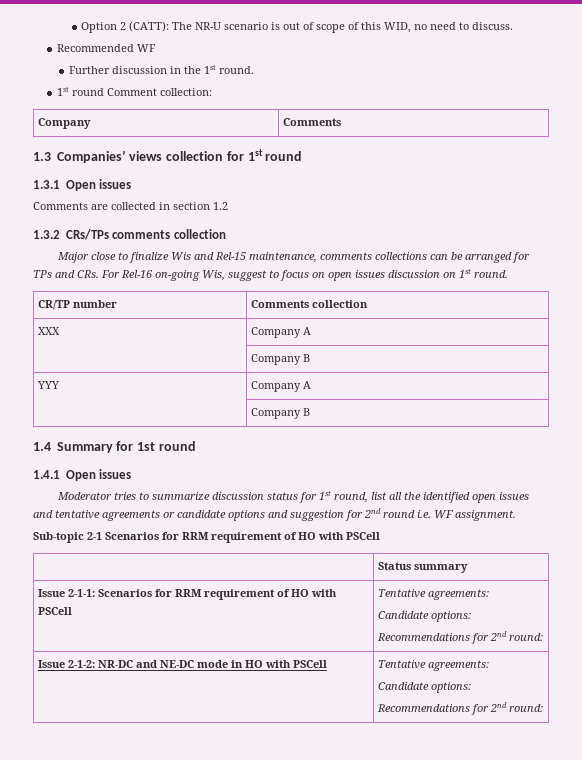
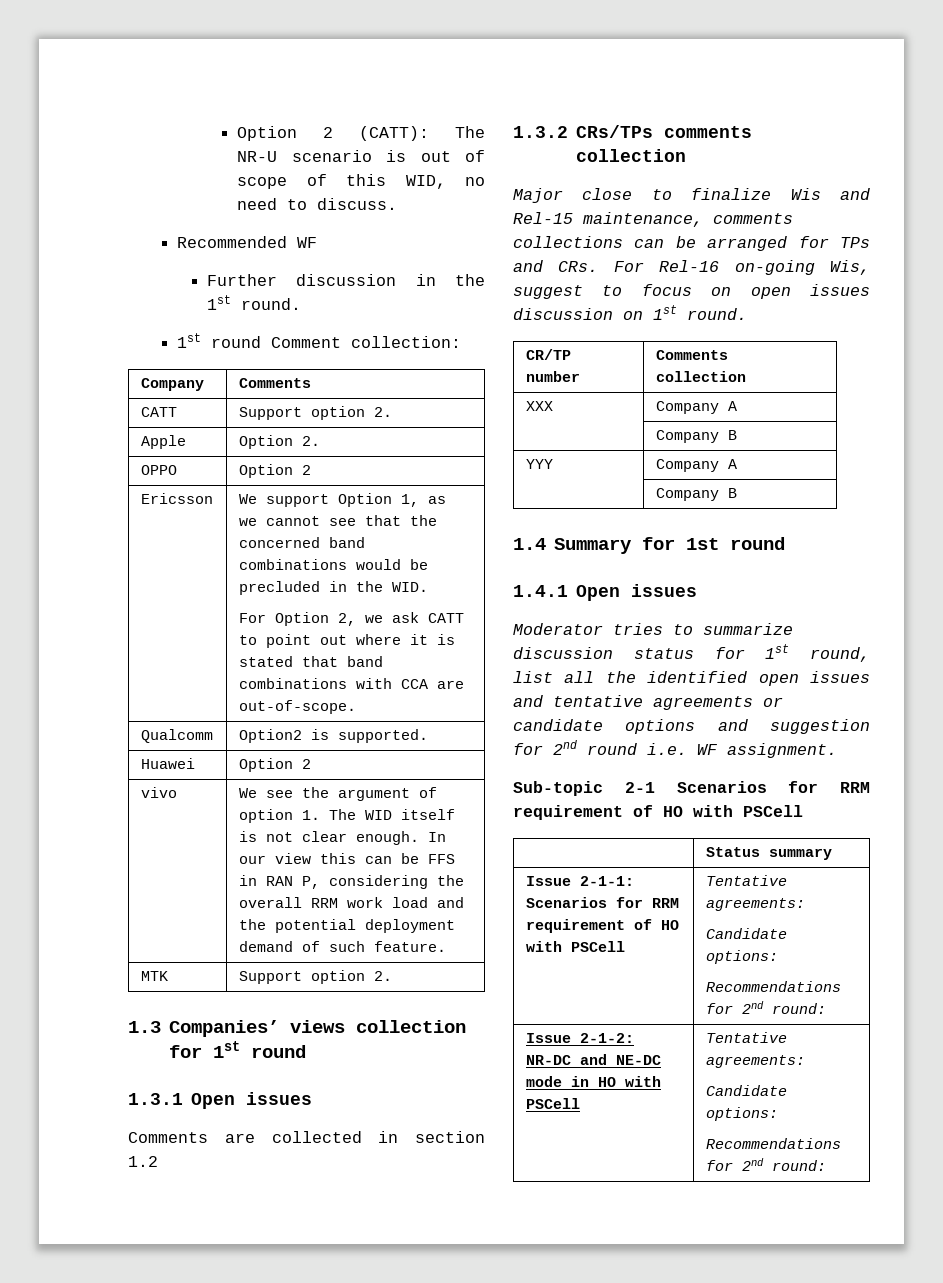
+ CATT | Support option 2.
+ Apple | Option 2.
+ OPPO | Option 2
+ Ericsson | We support Option 1, as we cannot see that the concerned band combinations would be precluded in the WID.
+ For Option 2, we ask CATT to point out where it is stated that band combinations with CCA are out-of-scope.
+ Qualcomm | Option2 is supported.
+ Huawei | Option 2
+ vivo | We see the argument of option 1. The WID itself is not clear enough. In our view this can be FFS in RAN P, considering the overall RRM work load and the potential deployment demand of such feature.
+ MTK | Support option 2.

